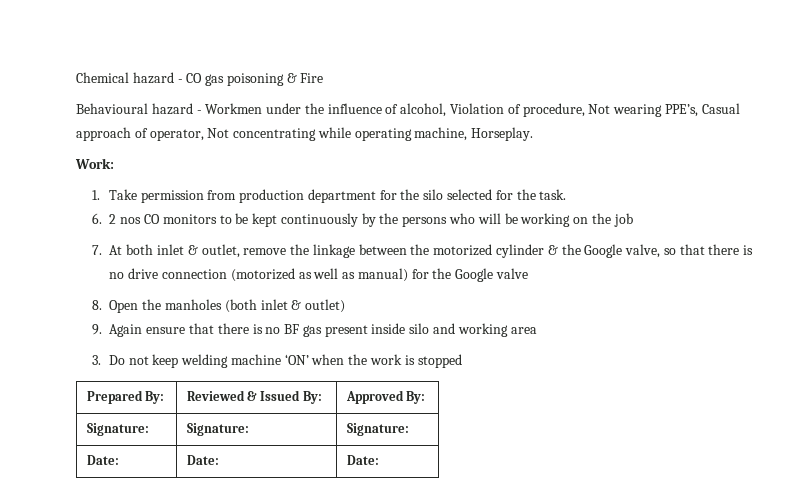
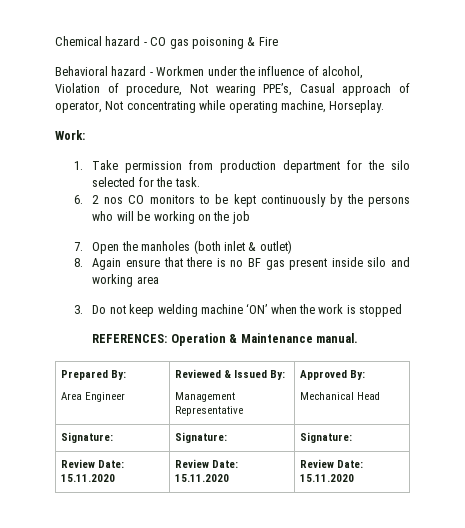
- Behavioural hazard - Workmen under the influence of alcohol, Violation of procedure, Not wearing PPE’s, Casual approach of operator, Not concentrating while operating machine, Horseplay.
+ Behavioral hazard - Workmen under the influence of alcohol, Violation of procedure, Not wearing PPE’s, Casual approach of operator, Not concentrating while operating machine, Horseplay.
- 7. At both inlet & outlet, remove the linkage between the motorized cylinder & the Google valve, so that there is no drive connection (motorized as well as manual) for the Google valve
- 8. Open the manholes (both inlet & outlet)
+ 7. Open the manholes (both inlet & outlet)
- 9. Again ensure that there is no BF gas present inside silo and working area
+ 8. Again ensure that there is no BF gas present inside silo and working area
+ REFERENCES: Operation & Maintenance manual.
- Prepared By: | Reviewed & Issued By: | Approved By:
+ Prepared By:
+ Area Engineer | Reviewed & Issued By:
+ Management Representative | Approved By:
+ Mechanical Head
- Date: | Date: | Date:
+ Review Date: 15.11.2020 | Review Date: 15.11.2020 | Review Date: 15.11.2020

